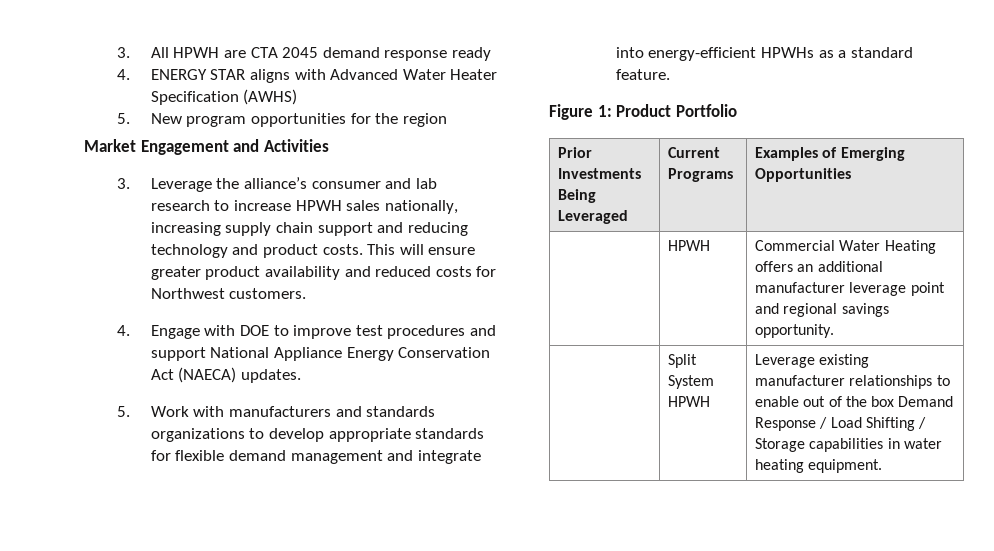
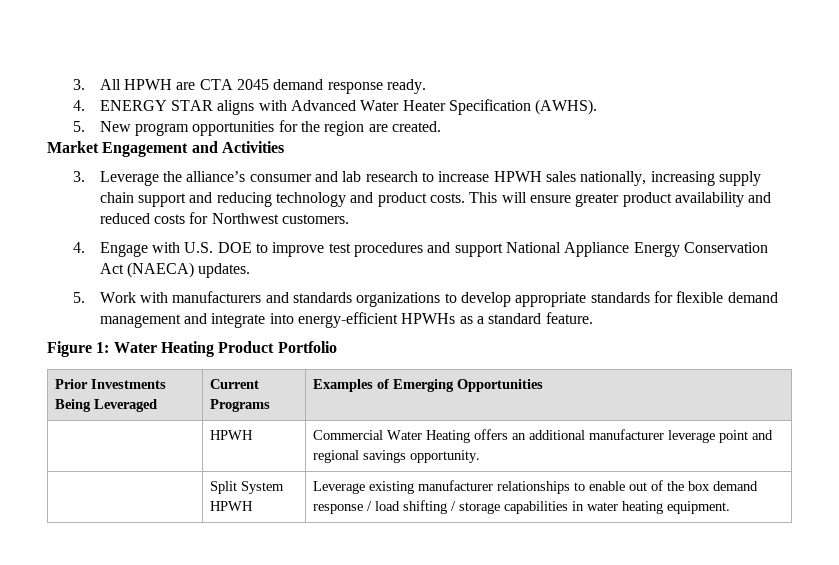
- 3. All HPWH are CTA 2045 demand response ready
+ 3. All HPWH are CTA 2045 demand response ready.
- 4. ENERGY STAR aligns with Advanced Water Heater Specification (AWHS)
+ 4. ENERGY STAR aligns with Advanced Water Heater Specification (AWHS).
- 5. New program opportunities for the region
+ 5. New program opportunities for the region are created.
- 4. Engage with DOE to improve test procedures and support National Appliance Energy Conservation Act (NAECA) updates.
+ 4. Engage with U.S. DOE to improve test procedures and support National Appliance Energy Conservation Act (NAECA) updates.
- Figure 1: Product Portfolio
+ Figure 1: Water Heating Product Portfolio
- | Split System HPWH | Leverage existing manufacturer relationships to enable out of the box Demand Response / Load Shifting / Storage capabilities in water heating equipment.
+ | Split System HPWH | Leverage existing manufacturer relationships to enable out of the box demand response / load shifting / storage capabilities in water heating equipment.

